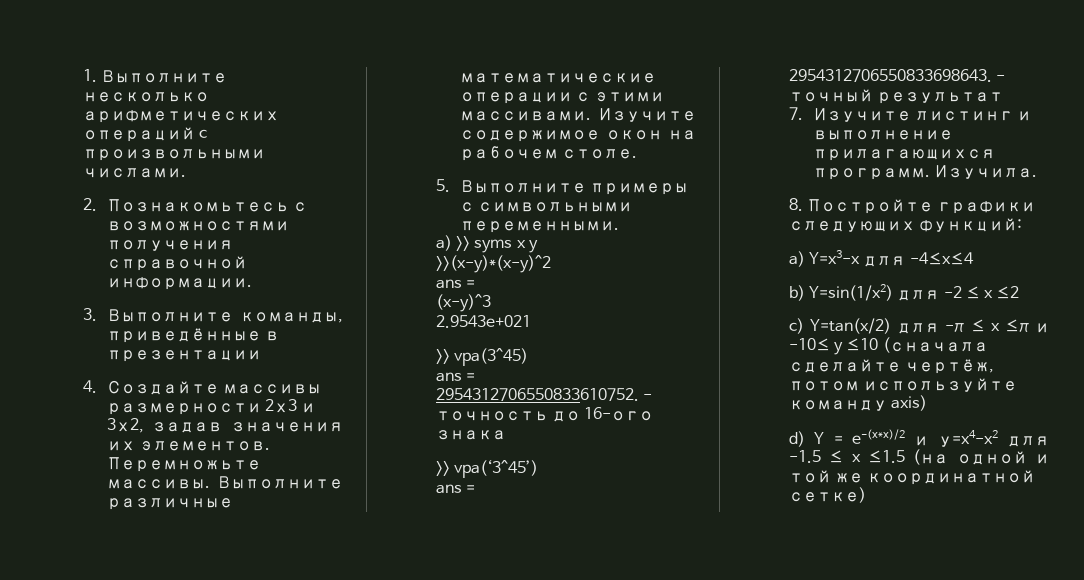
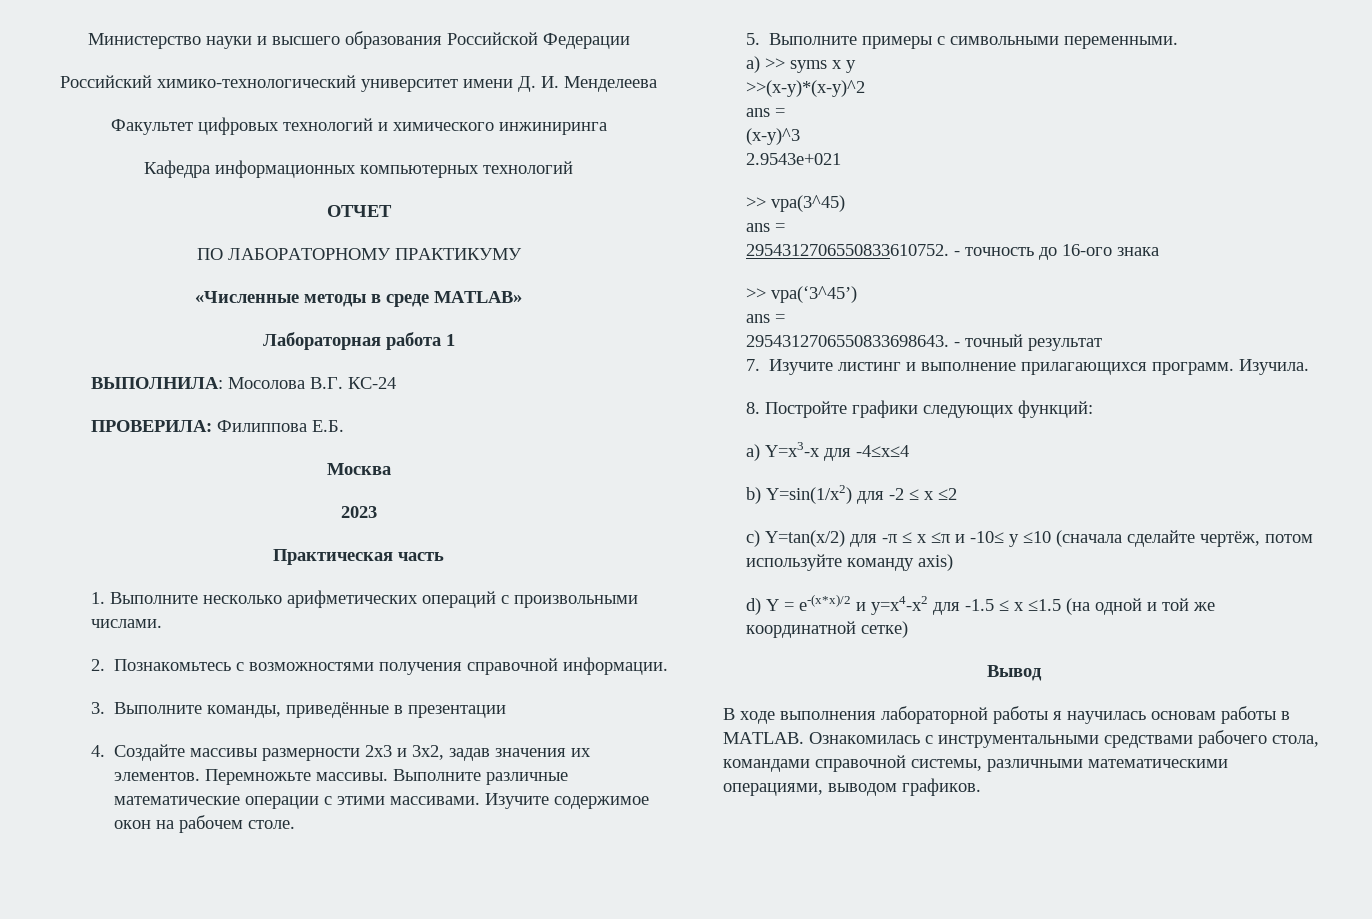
+ Министерство науки и высшего образования Российской Федерации
+ Российский химико-технологический университет имени Д. И. Менделеева
+ Факультет цифровых технологий и химического инжиниринга
+ Кафедра информационных компьютерных технологий
+ ОТЧЕТ
+ ПО ЛАБОРАТОРНОМУ ПРАКТИКУМУ
+ «Численные методы в среде MATLAB»
+ Лабораторная работа 1
+ ВЫПОЛНИЛА: Мосолова В.Г. КС-24
+ ПРОВЕРИЛА: Филиппова Е.Б.
+ Москва
+ 2023
+ Практическая часть
+ Вывод
+ В ходе выполнения лабораторной работы я научилась основам работы в MATLAB. Ознакомилась с инструментальными средствами рабочего стола, командами справочной системы, различными математическими операциями, выводом графиков.

